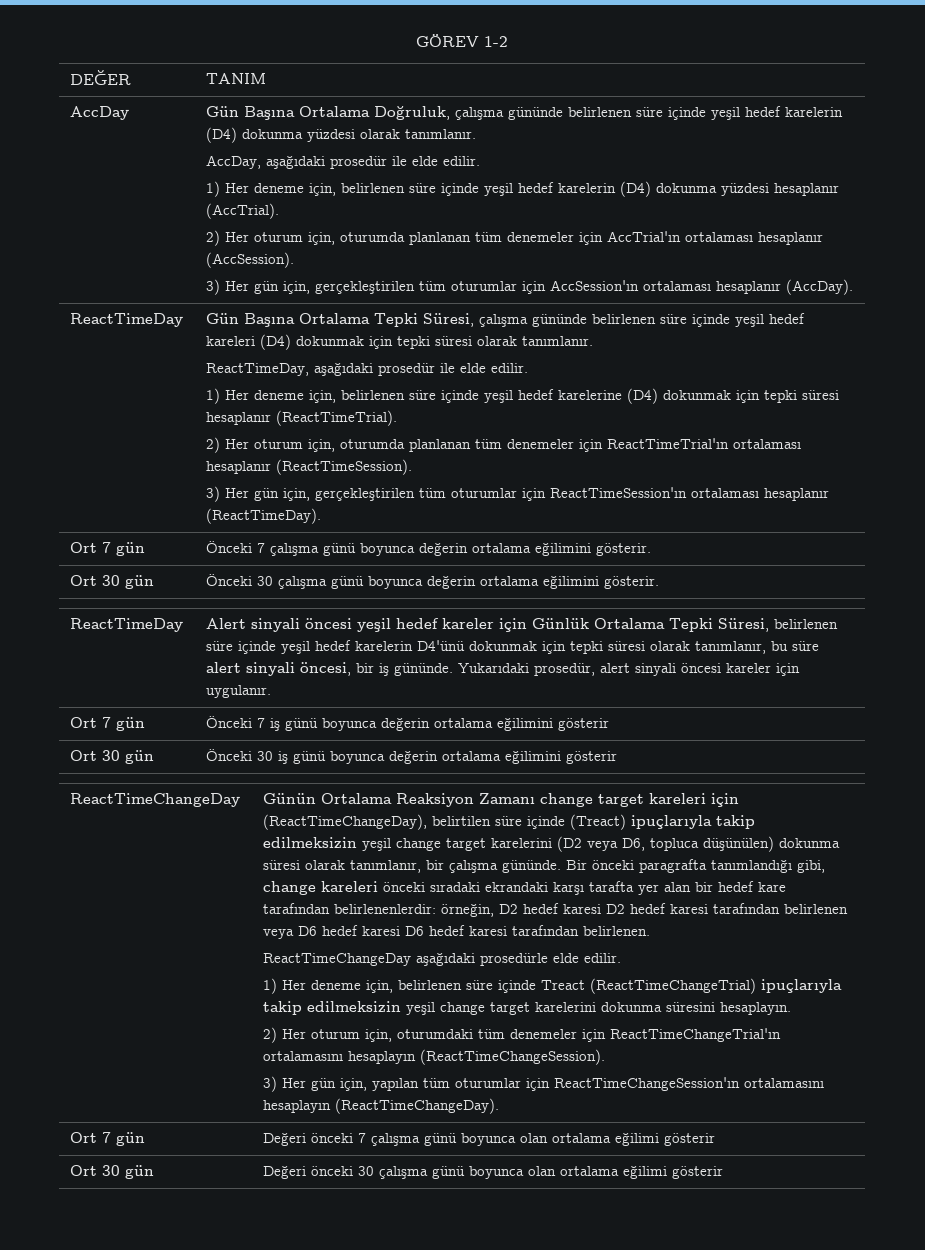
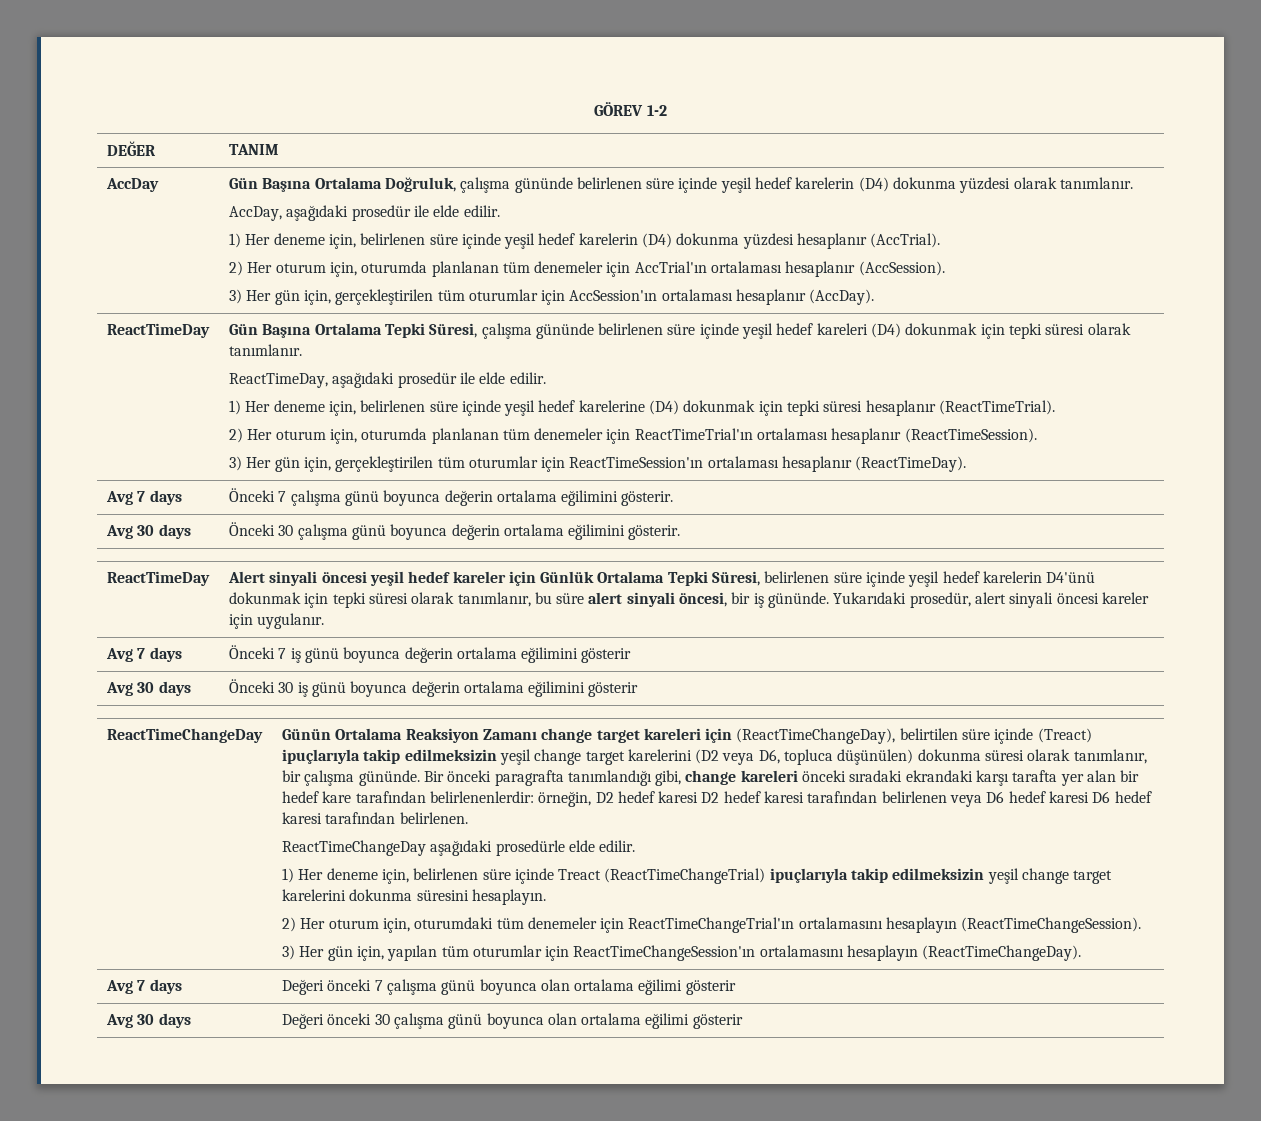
- Ort 7 gün | Önceki 7 çalışma günü boyunca değerin ortalama eğilimini gösterir.
+ Avg 7 days | Önceki 7 çalışma günü boyunca değerin ortalama eğilimini gösterir.
- Ort 30 gün | Önceki 30 çalışma günü boyunca değerin ortalama eğilimini gösterir.
+ Avg 30 days | Önceki 30 çalışma günü boyunca değerin ortalama eğilimini gösterir.
- Ort 7 gün | Önceki 7 iş günü boyunca değerin ortalama eğilimini gösterir
+ Avg 7 days | Önceki 7 iş günü boyunca değerin ortalama eğilimini gösterir
- Ort 30 gün | Önceki 30 iş günü boyunca değerin ortalama eğilimini gösterir
+ Avg 30 days | Önceki 30 iş günü boyunca değerin ortalama eğilimini gösterir
- Ort 7 gün | Değeri önceki 7 çalışma günü boyunca olan ortalama eğilimi gösterir
+ Avg 7 days | Değeri önceki 7 çalışma günü boyunca olan ortalama eğilimi gösterir
- Ort 30 gün | Değeri önceki 30 çalışma günü boyunca olan ortalama eğilimi gösterir
+ Avg 30 days | Değeri önceki 30 çalışma günü boyunca olan ortalama eğilimi gösterir

